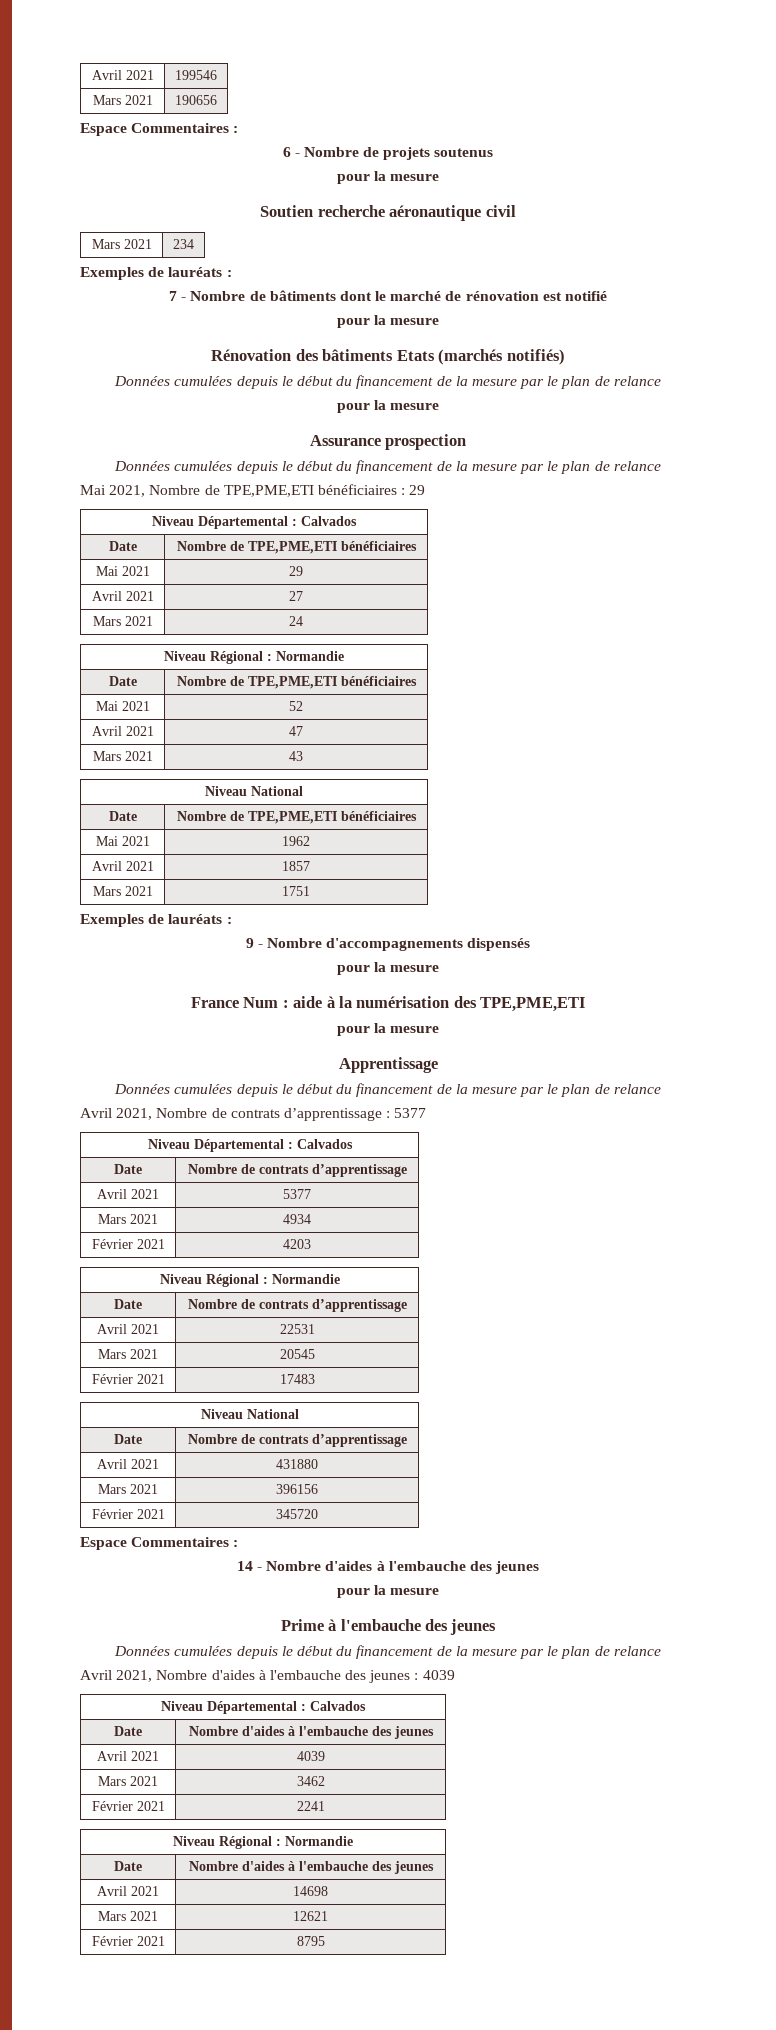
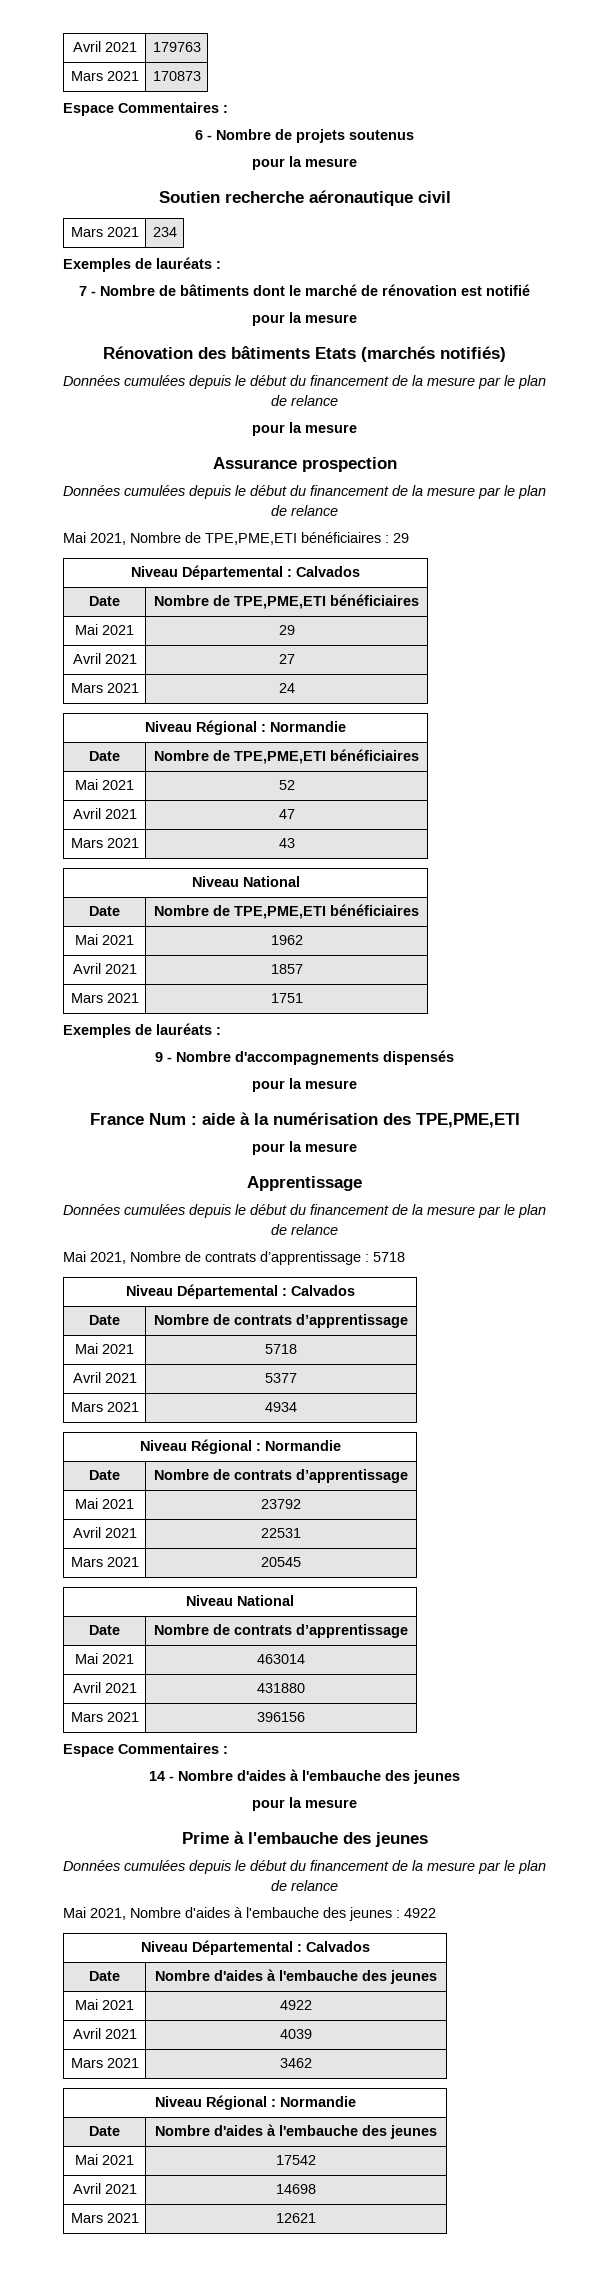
- Avril 2021 | 199546
- Mars 2021 | 190656
+ Avril 2021 | 179763
+ Mars 2021 | 170873
- Avril 2021, Nombre de contrats d’apprentissage : 5377
+ Mai 2021, Nombre de contrats d’apprentissage : 5718
+ Mai 2021 | 5718
- Février 2021 | 4203
+ Mai 2021 | 23792
- Février 2021 | 17483
+ Mai 2021 | 463014
- Février 2021 | 345720
- Avril 2021, Nombre d'aides à l'embauche des jeunes : 4039
+ Mai 2021, Nombre d'aides à l'embauche des jeunes : 4922
+ Mai 2021 | 4922
- Février 2021 | 2241
+ Mai 2021 | 17542
- Février 2021 | 8795

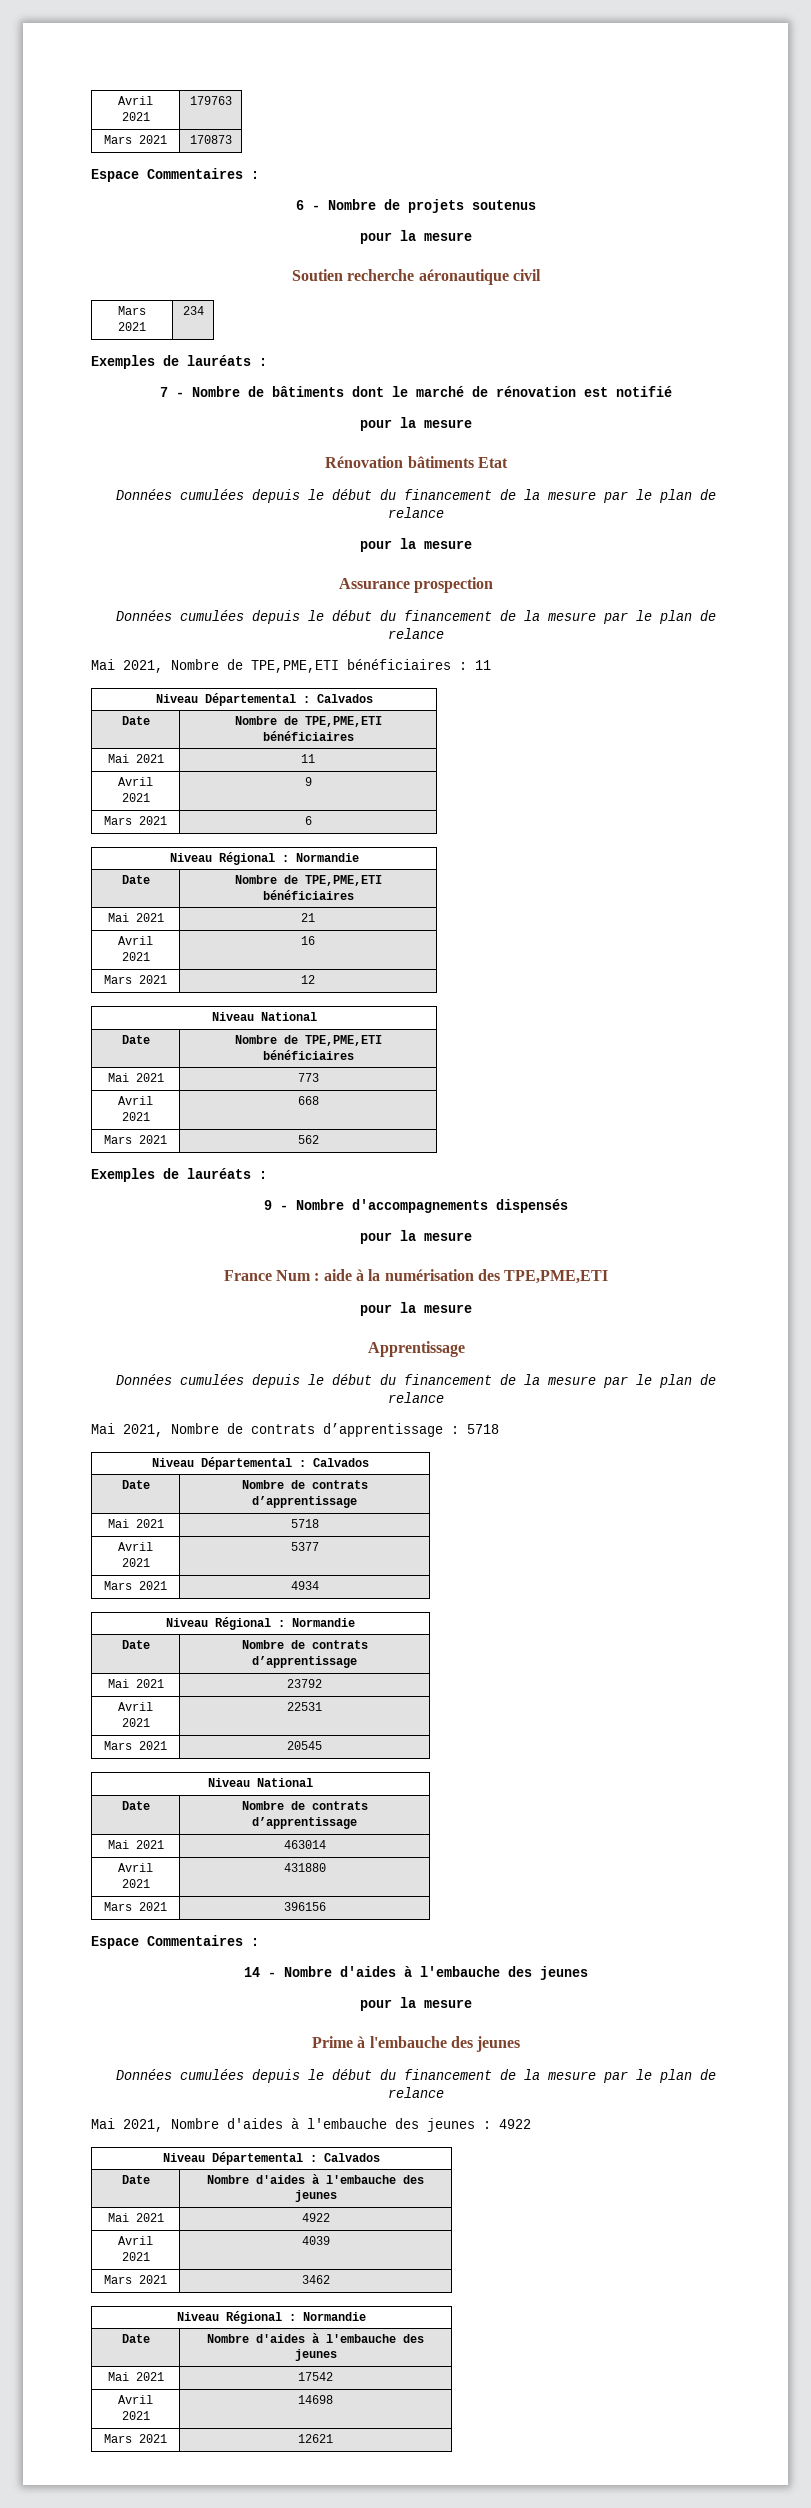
- Rénovation des bâtiments Etats (marchés notifiés)
+ Rénovation bâtiments Etat
- Mai 2021, Nombre de TPE,PME,ETI bénéficiaires : 29
+ Mai 2021, Nombre de TPE,PME,ETI bénéficiaires : 11
- Mai 2021 | 29
- Avril 2021 | 27
- Mars 2021 | 24
+ Mai 2021 | 11
+ Avril 2021 | 9
+ Mars 2021 | 6
- Mai 2021 | 52
- Avril 2021 | 47
- Mars 2021 | 43
+ Mai 2021 | 21
+ Avril 2021 | 16
+ Mars 2021 | 12
- Mai 2021 | 1962
- Avril 2021 | 1857
- Mars 2021 | 1751
+ Mai 2021 | 773
+ Avril 2021 | 668
+ Mars 2021 | 562

